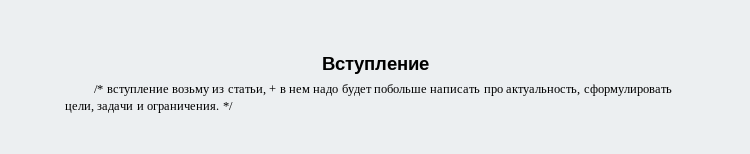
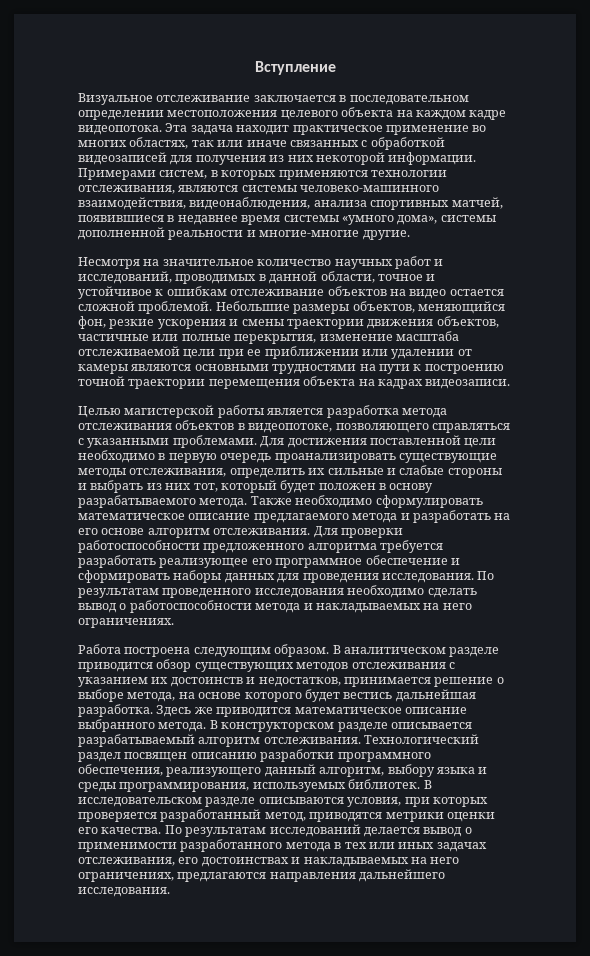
- /* вступление возьму из статьи, + в нем надо будет побольше написать про актуальность, сформулировать цели, задачи и ограничения. */
+ Визуальное отслеживание заключается в последовательном определении местоположения целевого объекта на каждом кадре видеопотока. Эта задача находит практическое применение во многих областях, так или иначе связанных с обработкой видеозаписей для получения из них некоторой информации. Примерами систем, в которых применяются технологии отслеживания, являются системы человеко-машинного взаимодействия, видеонаблюдения, анализа спортивных матчей, появившиеся в недавнее время системы «умного дома», системы дополненной реальности и многие-многие другие.
+ Несмотря на значительное количество научных работ и исследований, проводимых в данной области, точное и устойчивое к ошибкам отслеживание объектов на видео остается сложной проблемой. Небольшие размеры объектов, меняющийся фон, резкие ускорения и смены траектории движения объектов, частичные или полные перекрытия, изменение масштаба отслеживаемой цели при ее приближении или удалении от камеры являются основными трудностями на пути к построению точной траектории перемещения объекта на кадрах видеозаписи.
+ Целью магистерской работы является разработка метода отслеживания объектов в видеопотоке, позволяющего справляться с указанными проблемами. Для достижения поставленной цели необходимо в первую очередь проанализировать существующие методы отслеживания, определить их сильные и слабые стороны и выбрать из них тот, который будет положен в основу разрабатываемого метода. Также необходимо сформулировать математическое описание предлагаемого метода и разработать на его основе алгоритм отслеживания. Для проверки работоспособности предложенного алгоритма требуется разработать реализующее его программное обеспечение и сформировать наборы данных для проведения исследования. По результатам проведенного исследования необходимо сделать вывод о работоспособности метода и накладываемых на него ограничениях.
+ Работа построена следующим образом. В аналитическом разделе приводится обзор существующих методов отслеживания с указанием их достоинств и недостатков, принимается решение о выборе метода, на основе которого будет вестись дальнейшая разработка. Здесь же приводится математическое описание выбранного метода. В конструкторском разделе описывается разрабатываемый алгоритм отслеживания. Технологический раздел посвящен описанию разработки программного обеспечения, реализующего данный алгоритм, выбору языка и среды программирования, используемых библиотек. В исследовательском разделе описываются условия, при которых проверяется разработанный метод, приводятся метрики оценки его качества. По результатам исследований делается вывод о применимости разработанного метода в тех или иных задачах отслеживания, его достоинствах и накладываемых на него ограничениях, предлагаются направления дальнейшего исследования.

